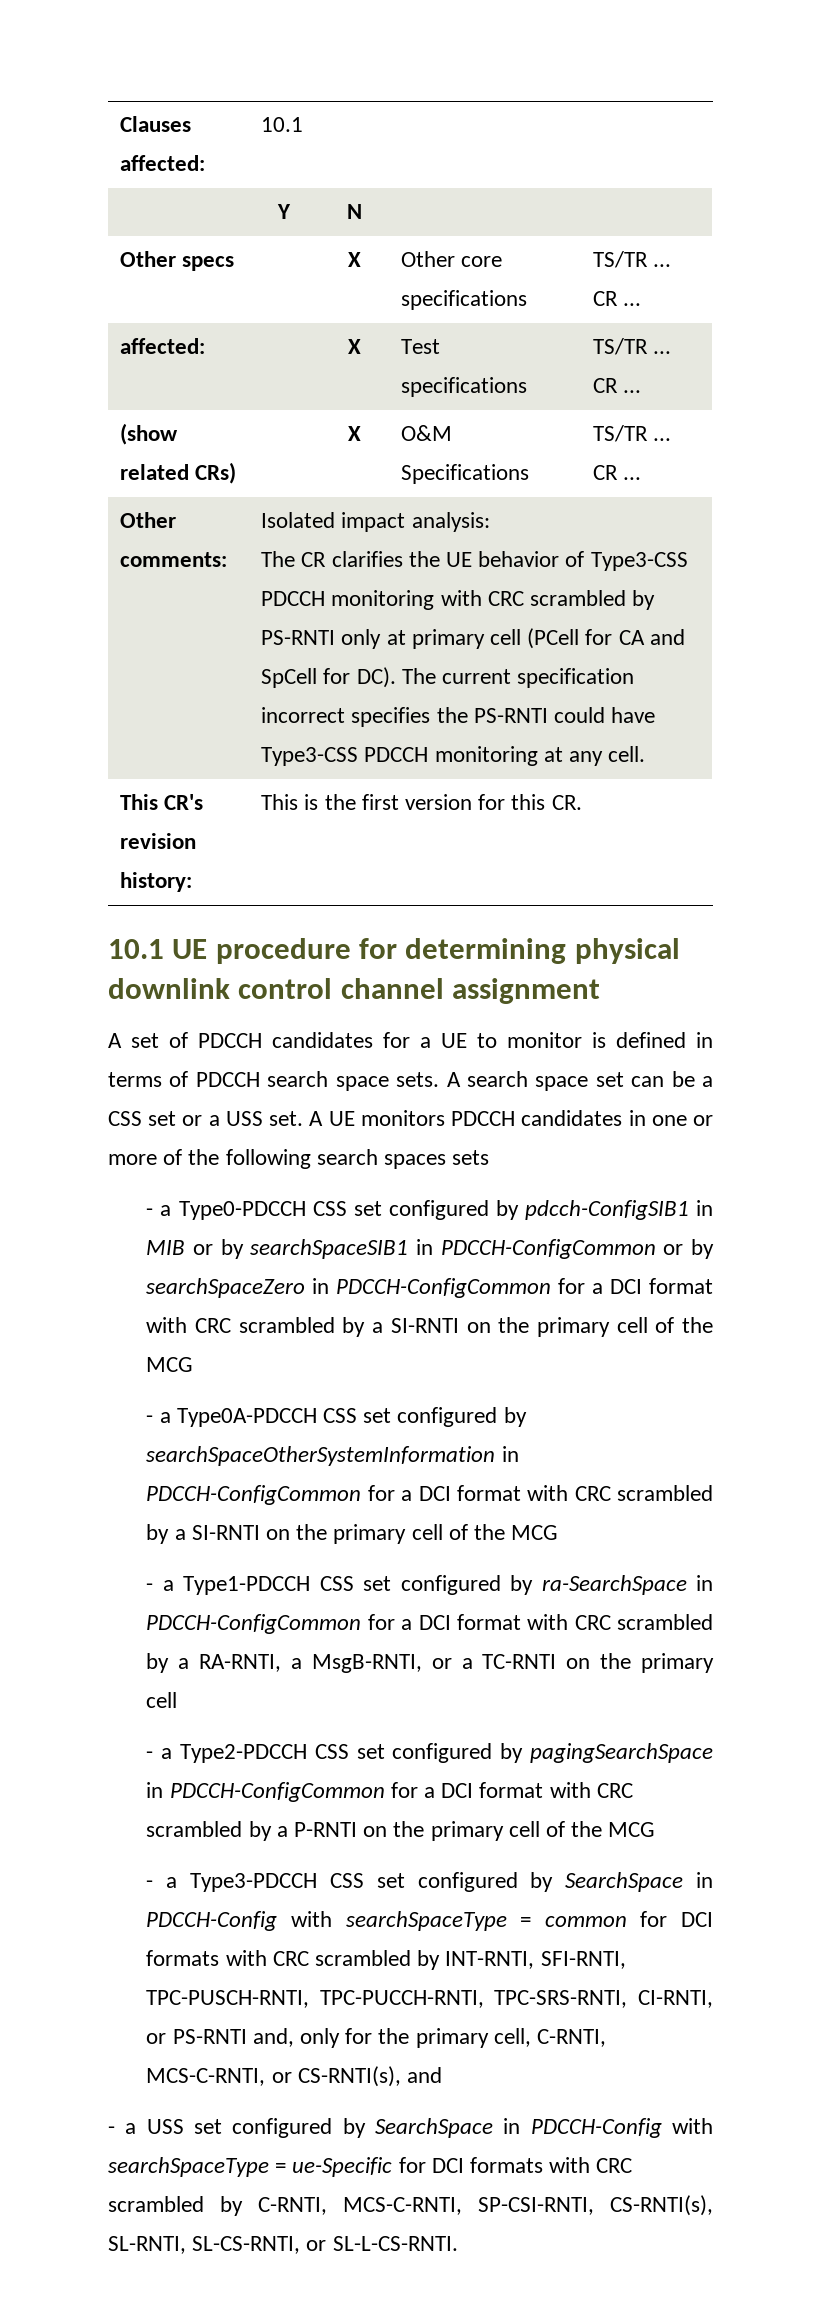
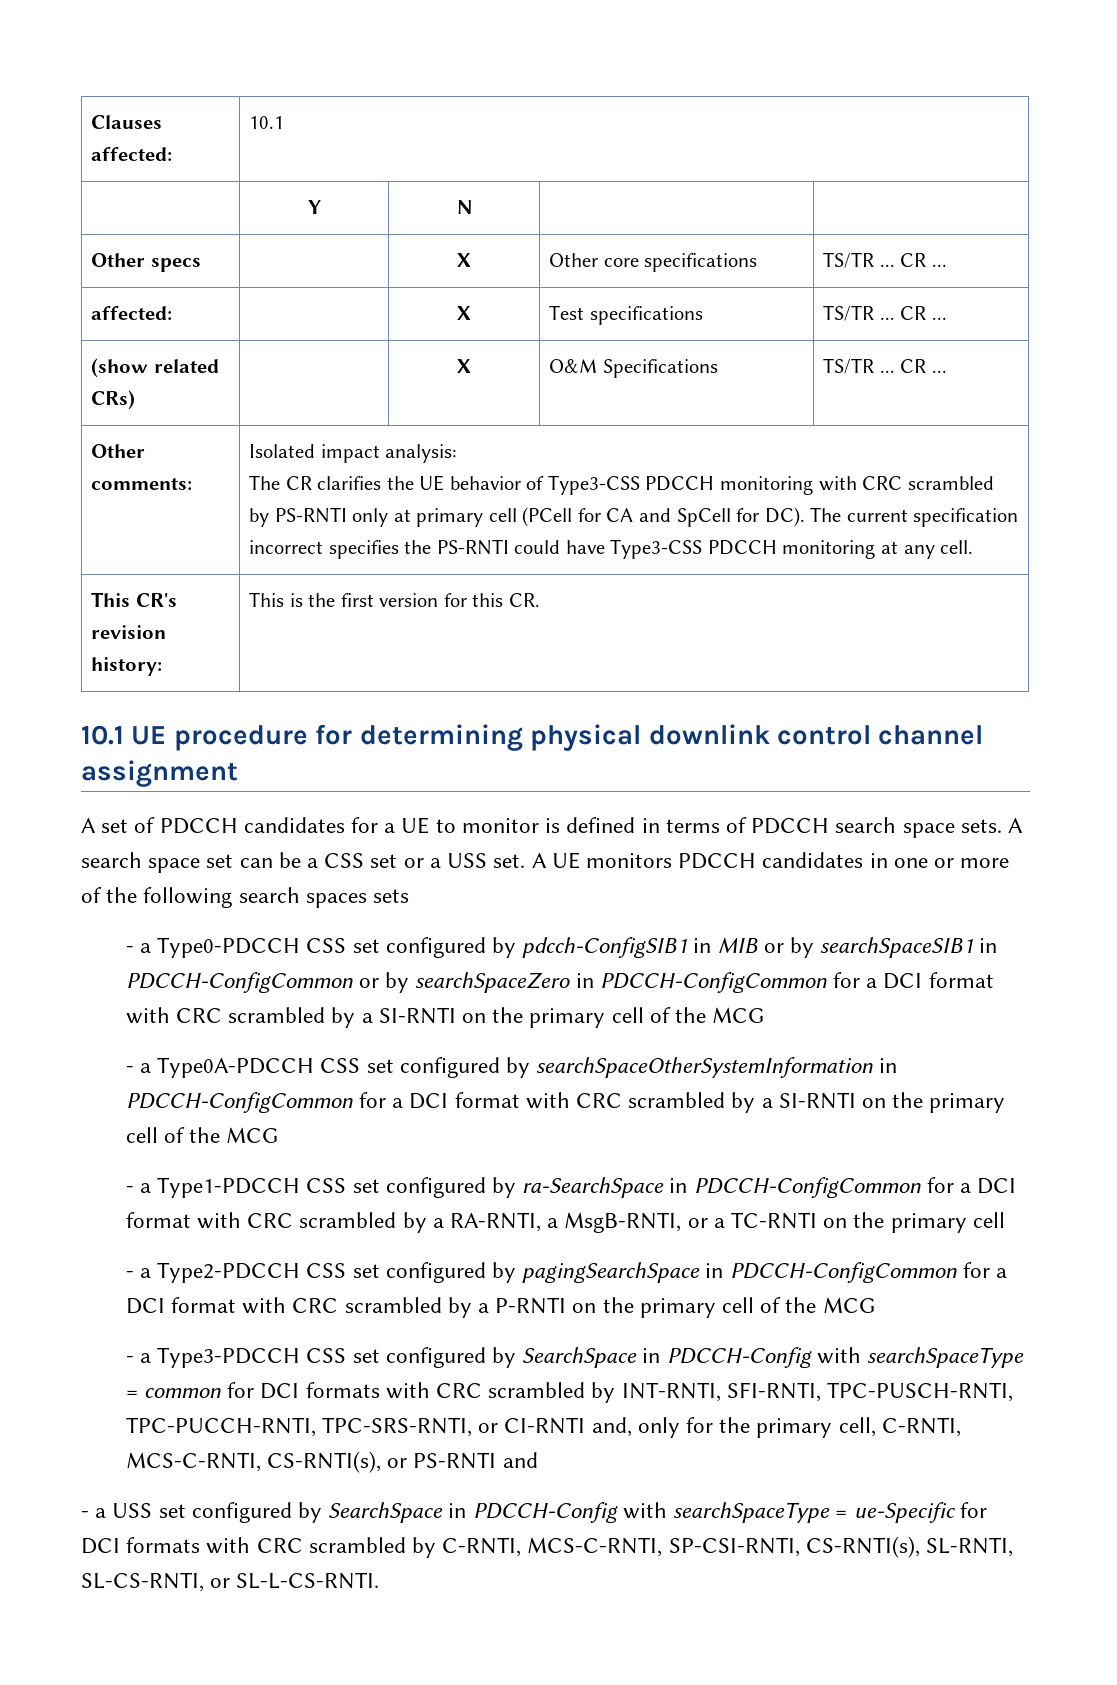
- - a Type3-PDCCH CSS set configured by SearchSpace in PDCCH-Config with searchSpaceType = common for DCI formats with CRC scrambled by INT-RNTI, SFI-RNTI, TPC-PUSCH-RNTI, TPC-PUCCH-RNTI, TPC-SRS-RNTI, CI-RNTI, or PS-RNTI and, only for the primary cell, C-RNTI, MCS-C-RNTI, or CS-RNTI(s), and
+ - a Type3-PDCCH CSS set configured by SearchSpace in PDCCH-Config with searchSpaceType = common for DCI formats with CRC scrambled by INT-RNTI, SFI-RNTI, TPC-PUSCH-RNTI, TPC-PUCCH-RNTI, TPC-SRS-RNTI, or CI-RNTI and, only for the primary cell, C-RNTI, MCS-C-RNTI, CS-RNTI(s), or PS-RNTI and

